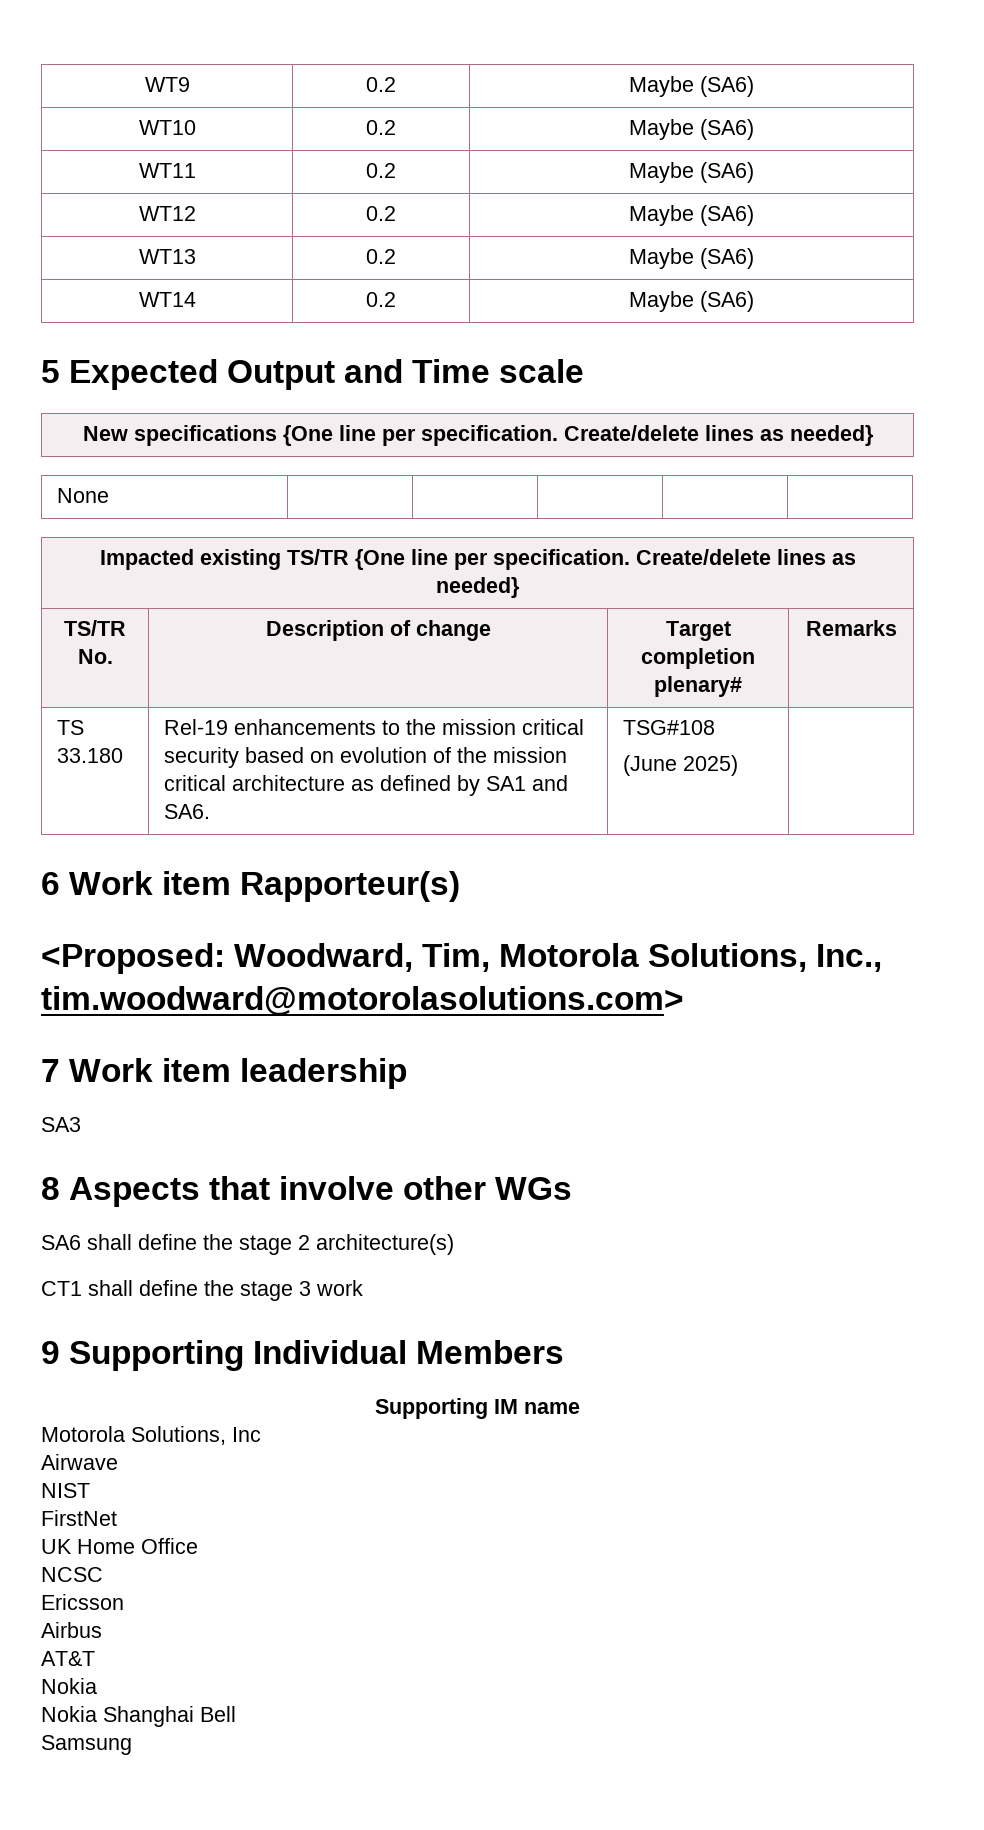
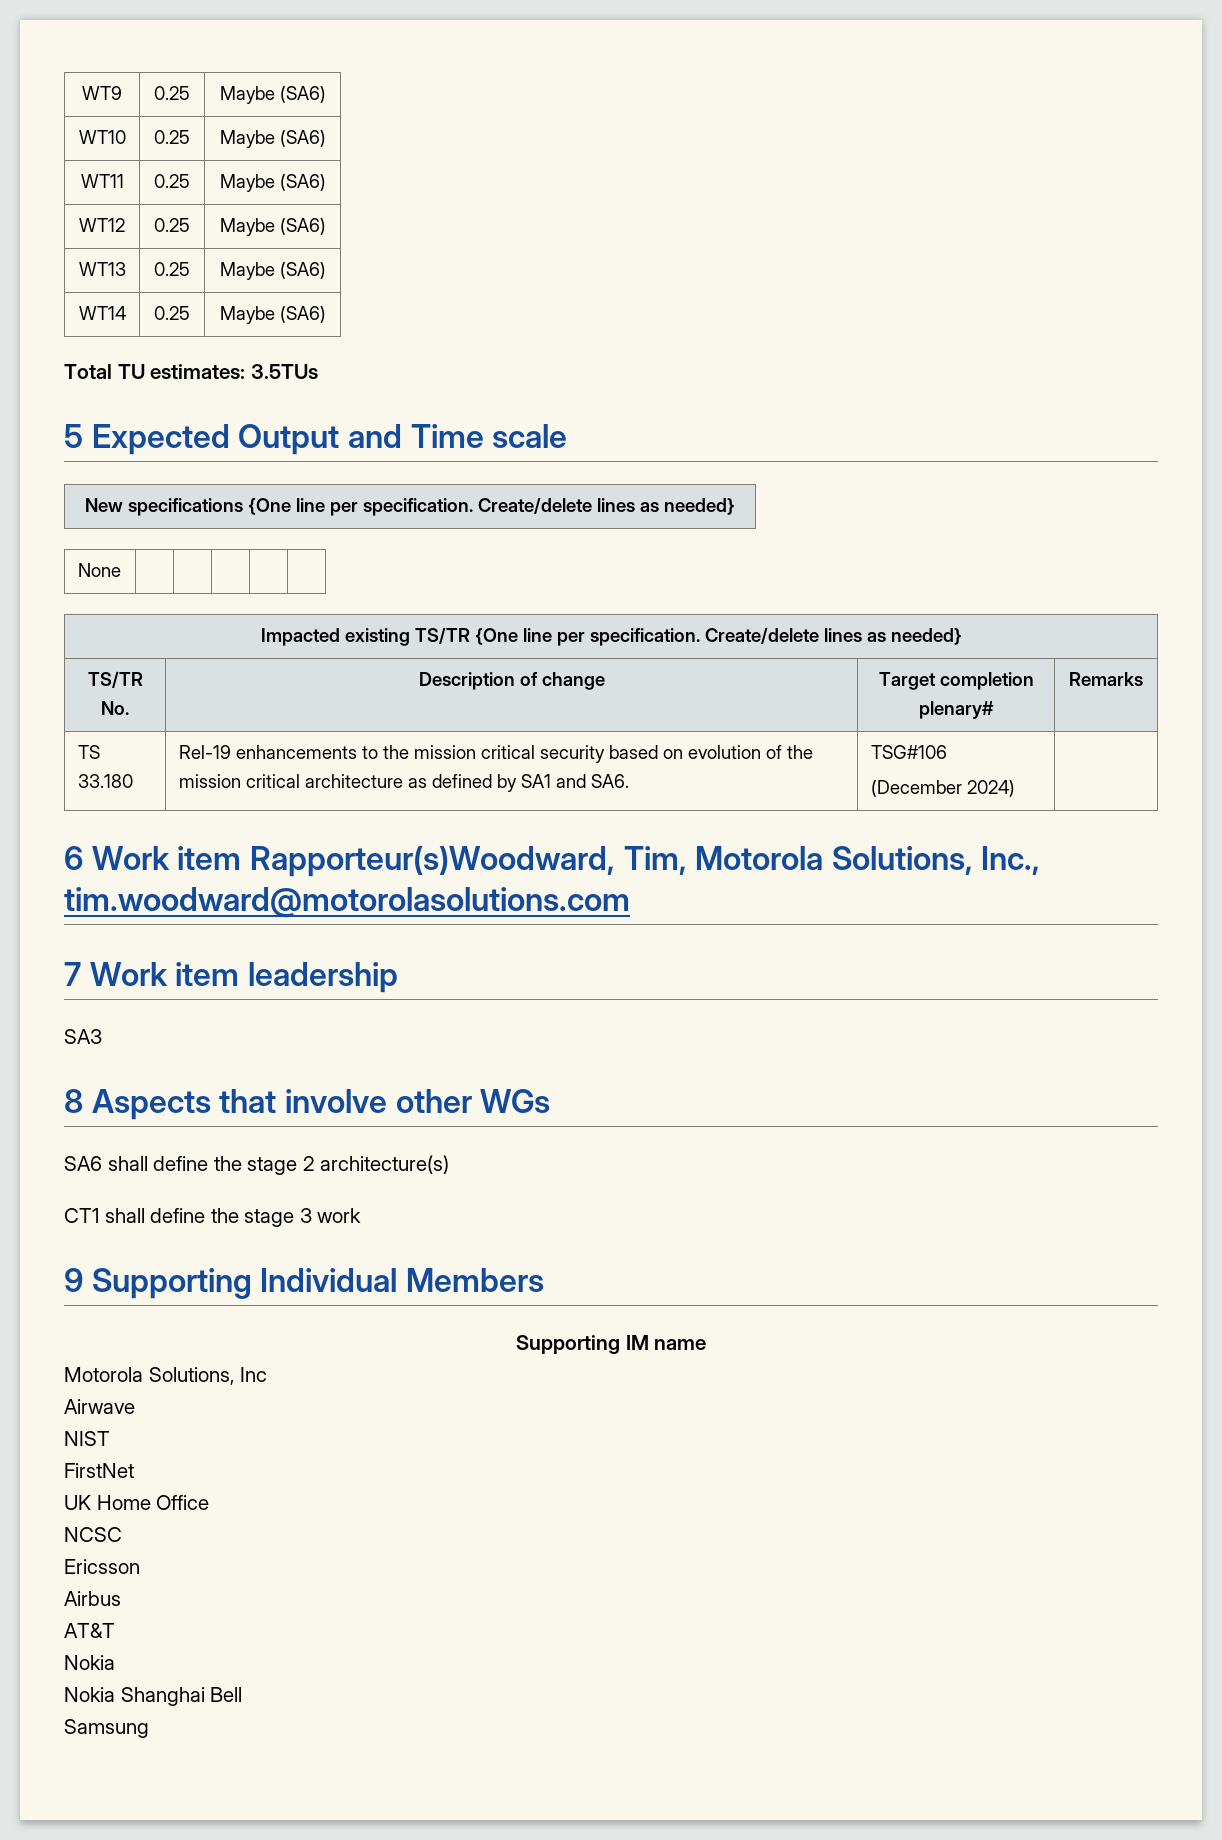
- WT9 | 0.2 | Maybe (SA6)
+ WT9 | 0.25 | Maybe (SA6)
- WT10 | 0.2 | Maybe (SA6)
+ WT10 | 0.25 | Maybe (SA6)
- WT11 | 0.2 | Maybe (SA6)
+ WT11 | 0.25 | Maybe (SA6)
- WT12 | 0.2 | Maybe (SA6)
+ WT12 | 0.25 | Maybe (SA6)
- WT13 | 0.2 | Maybe (SA6)
+ WT13 | 0.25 | Maybe (SA6)
- WT14 | 0.2 | Maybe (SA6)
+ WT14 | 0.25 | Maybe (SA6)
+ Total TU estimates: 3.5TUs
- TS 33.180 | Rel-19 enhancements to the mission critical security based on evolution of the mission critical architecture as defined by SA1 and SA6. | TSG#108
- (June 2025) |
+ TS 33.180 | Rel-19 enhancements to the mission critical security based on evolution of the mission critical architecture as defined by SA1 and SA6. | TSG#106
+ (December 2024) |
- 6 Work item Rapporteur(s)
- <Proposed: Woodward, Tim, Motorola Solutions, Inc., tim.woodward@motorolasolutions.com>
+ 6 Work item Rapporteur(s)Woodward, Tim, Motorola Solutions, Inc., tim.woodward@motorolasolutions.com

